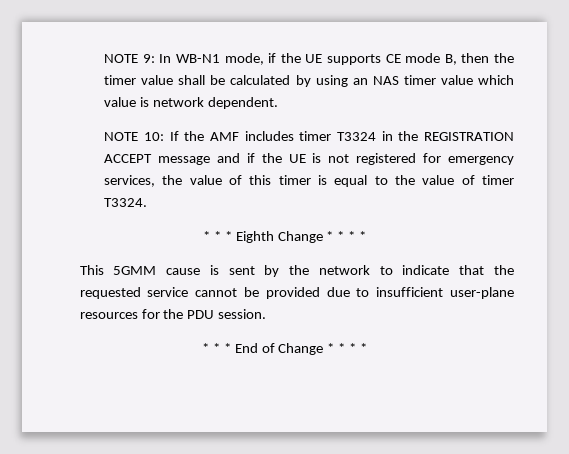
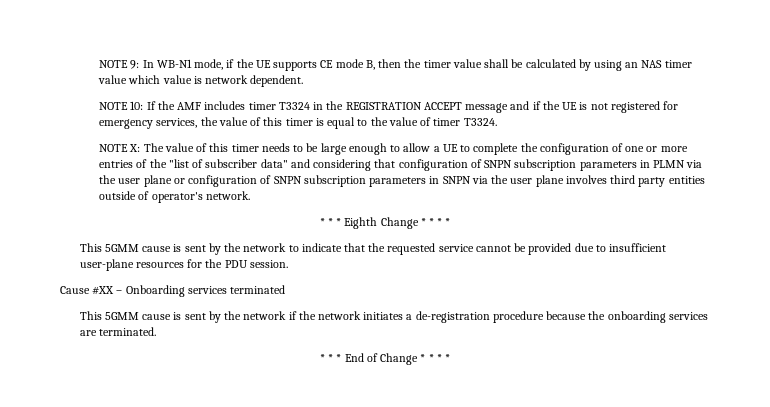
+ NOTE X: The value of this timer needs to be large enough to allow a UE to complete the configuration of one or more entries of the "list of subscriber data" and considering that configuration of SNPN subscription parameters in PLMN via the user plane or configuration of SNPN subscription parameters in SNPN via the user plane involves third party entities outside of operator's network.
+ Cause #XX – Onboarding services terminated
+ This 5GMM cause is sent by the network if the network initiates a de-registration procedure because the onboarding services are terminated.

